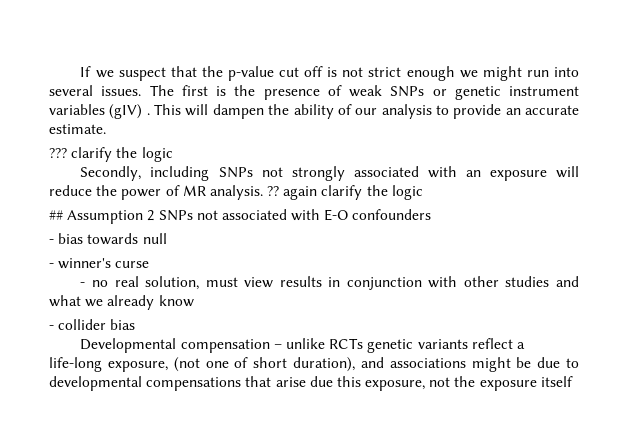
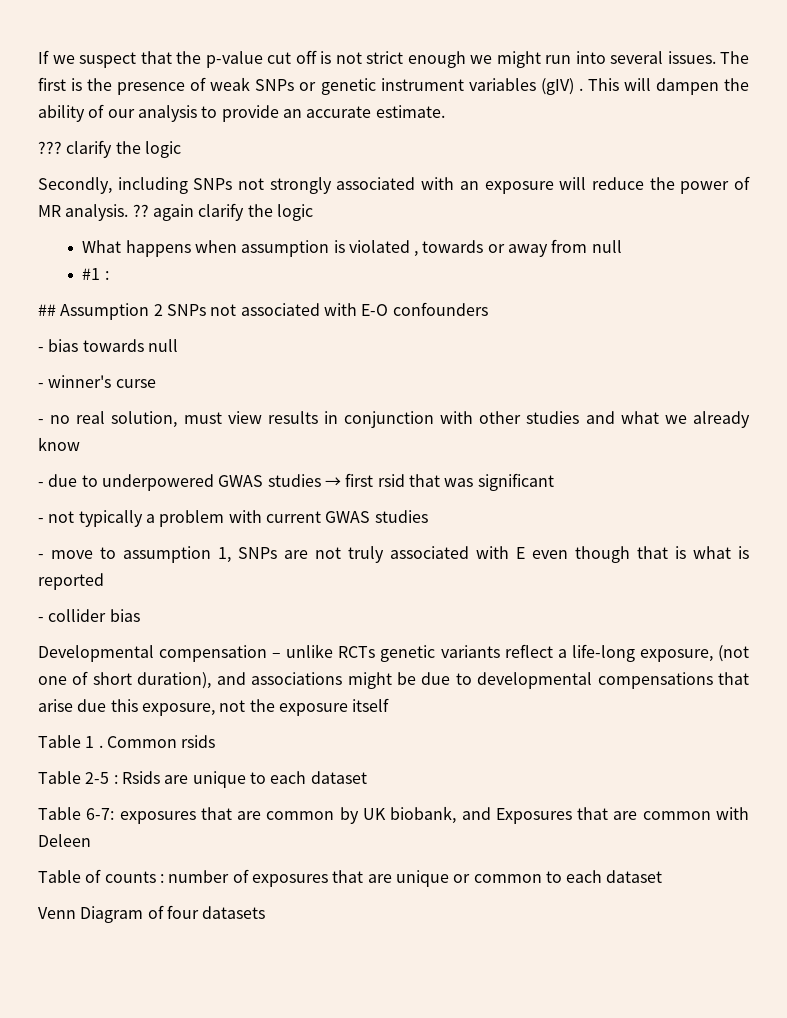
+ What happens when assumption is violated , towards or away from null
+ #1 :
+ - due to underpowered GWAS studies → first rsid that was significant
+ - not typically a problem with current GWAS studies
+ - move to assumption 1, SNPs are not truly associated with E even though that is what is reported
+ Table 1 . Common rsids
+ Table 2-5 : Rsids are unique to each dataset
+ Table 6-7: exposures that are common by UK biobank, and Exposures that are common with Deleen
+ Table of counts : number of exposures that are unique or common to each dataset
+ Venn Diagram of four datasets

